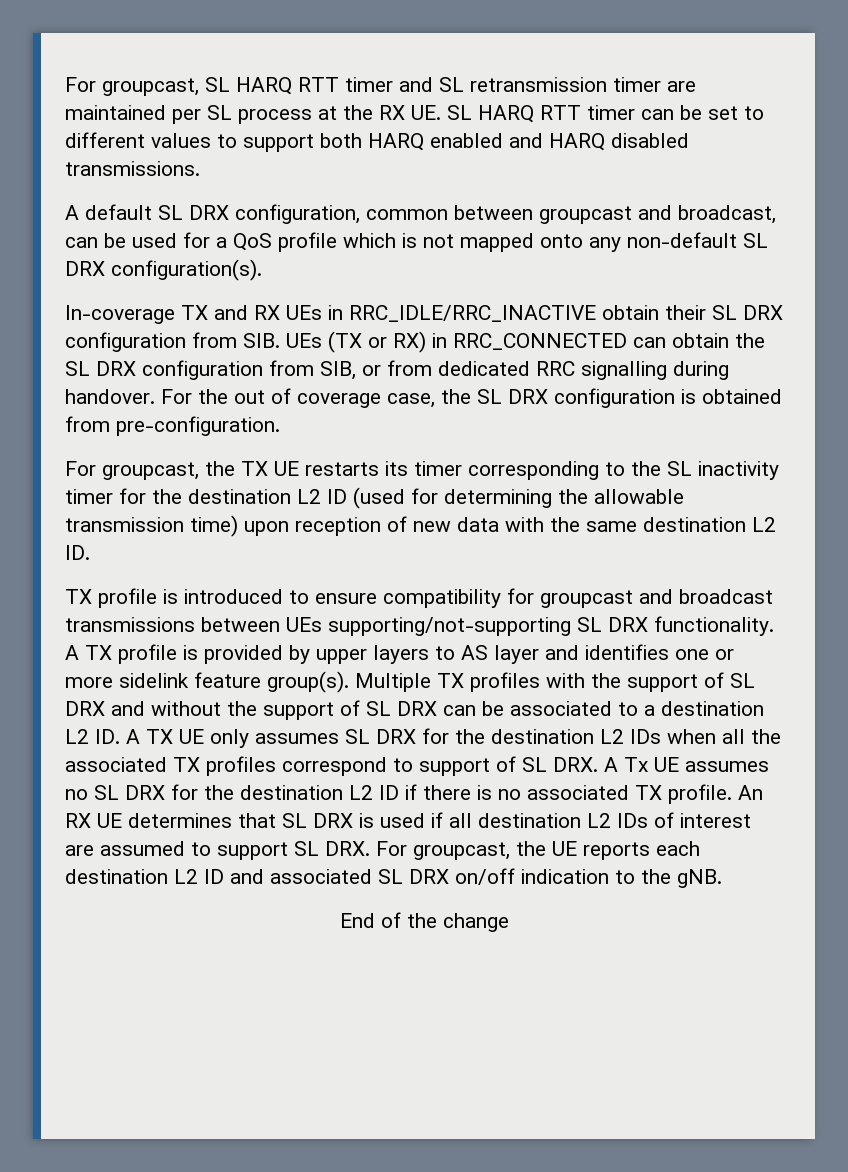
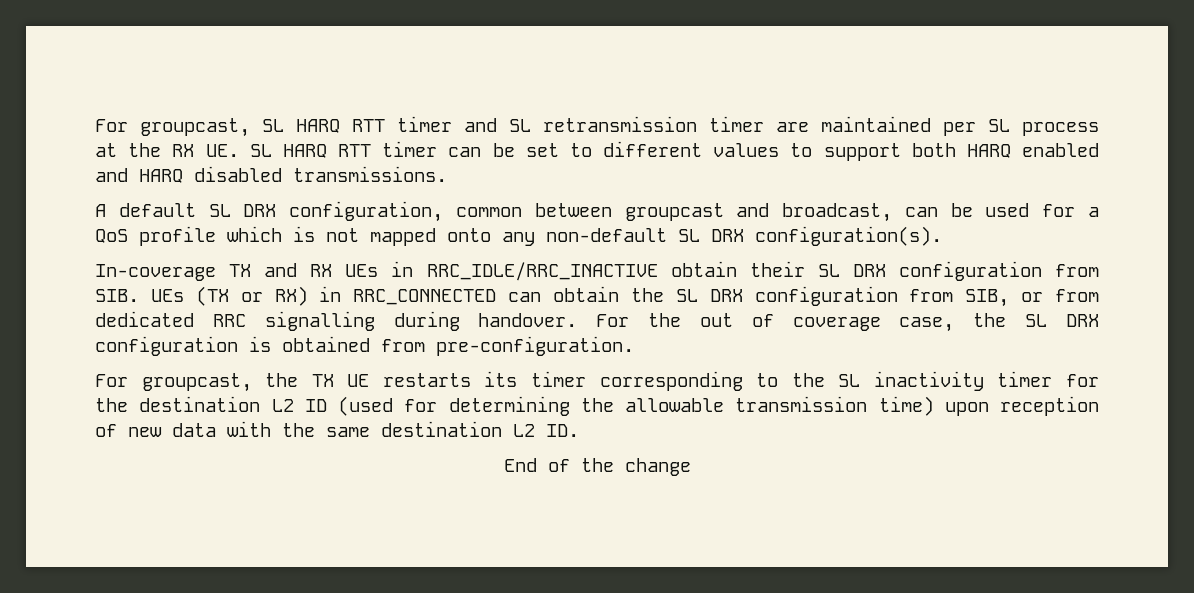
- TX profile is introduced to ensure compatibility for groupcast and broadcast transmissions between UEs supporting/not-supporting SL DRX functionality. A TX profile is provided by upper layers to AS layer and identifies one or more sidelink feature group(s). Multiple TX profiles with the support of SL DRX and without the support of SL DRX can be associated to a destination L2 ID. A TX UE only assumes SL DRX for the destination L2 IDs when all the associated TX profiles correspond to support of SL DRX. A Tx UE assumes no SL DRX for the destination L2 ID if there is no associated TX profile. An RX UE determines that SL DRX is used if all destination L2 IDs of interest are assumed to support SL DRX. For groupcast, the UE reports each destination L2 ID and associated SL DRX on/off indication to the gNB.

